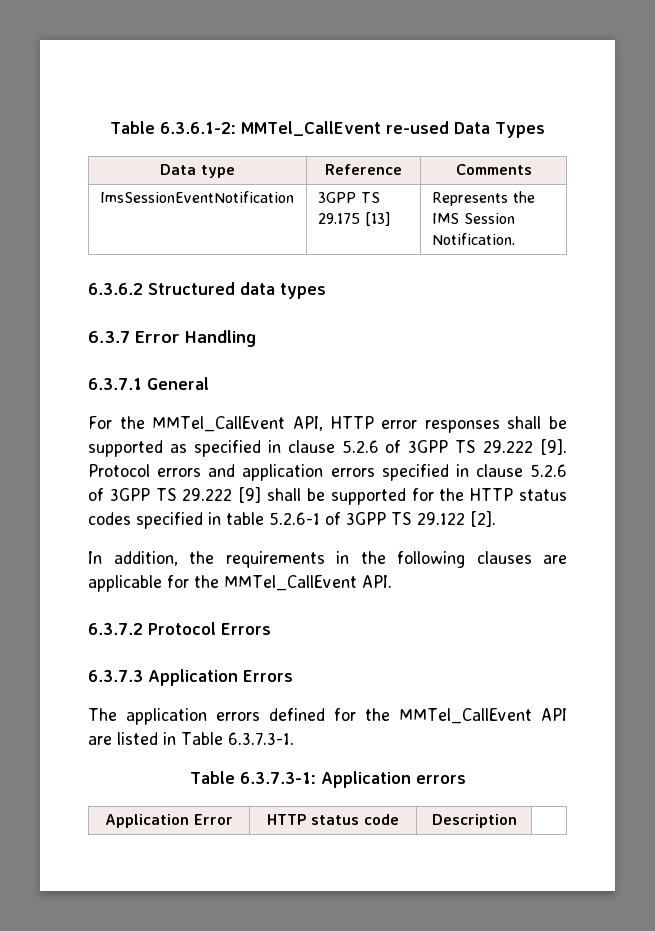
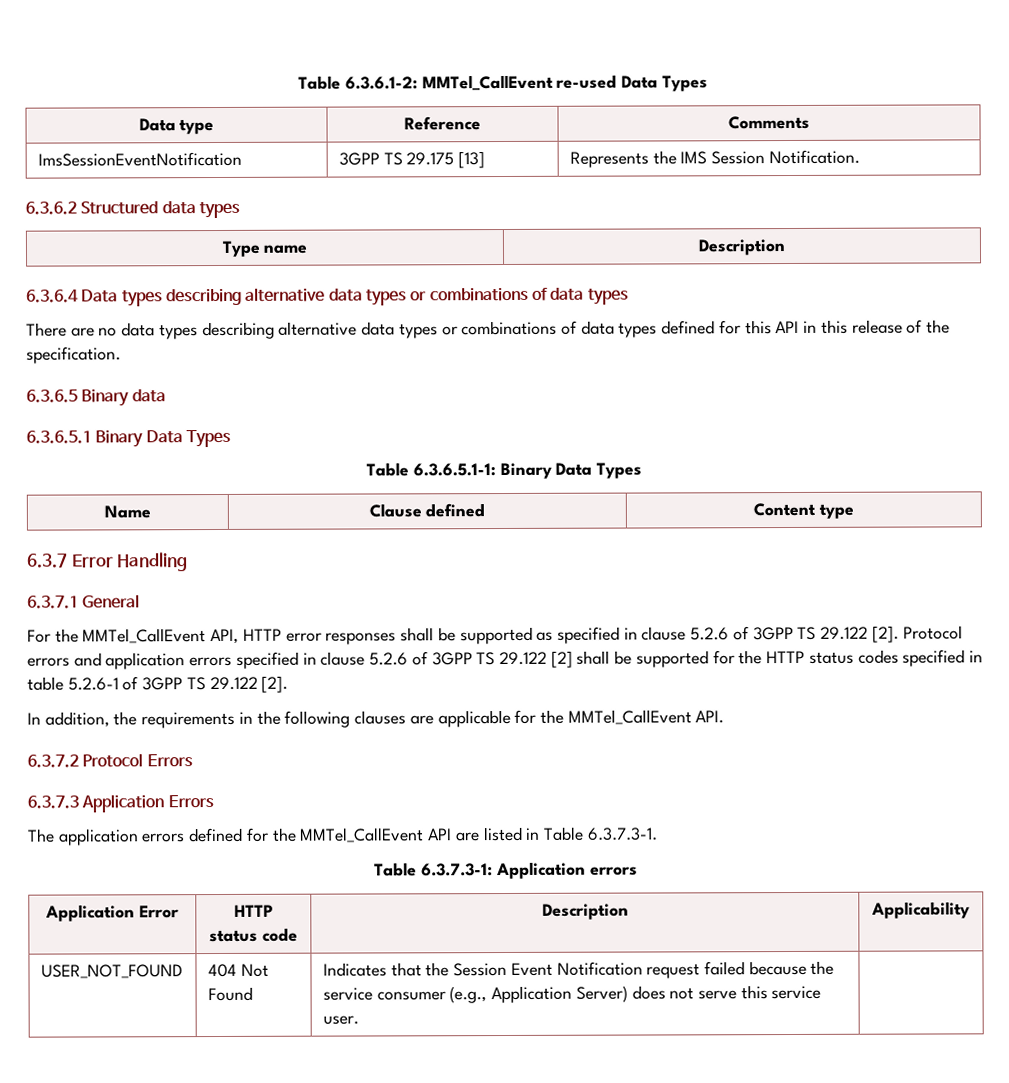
+ Type name | Description
+ 6.3.6.4 Data types describing alternative data types or combinations of data types
+ There are no data types describing alternative data types or combinations of data types defined for this API in this release of the specification.
+ 6.3.6.5 Binary data
+ 6.3.6.5.1 Binary Data Types
+ Table 6.3.6.5.1-1: Binary Data Types
+ Name | Clause defined | Content type
- For the MMTel_CallEvent API, HTTP error responses shall be supported as specified in clause 5.2.6 of 3GPP TS 29.222 [9].
+ For the MMTel_CallEvent API, HTTP error responses shall be supported as specified in clause 5.2.6 of 3GPP TS 29.122 [2].
- Protocol errors and application errors specified in clause 5.2.6 of 3GPP TS 29.222 [9] shall be supported for the HTTP status codes specified in table 5.2.6-1 of 3GPP TS 29.122 [2].
+ Protocol errors and application errors specified in clause 5.2.6 of 3GPP TS 29.122 [2] shall be supported for the HTTP status codes specified in table 5.2.6-1 of 3GPP TS 29.122 [2].
- Application Error | HTTP status code | Description |
+ Application Error | HTTP status code | Description | Applicability
+ USER_NOT_FOUND | 404 Not Found | Indicates that the Session Event Notification request failed because the service consumer (e.g., Application Server) does not serve this service user. |

